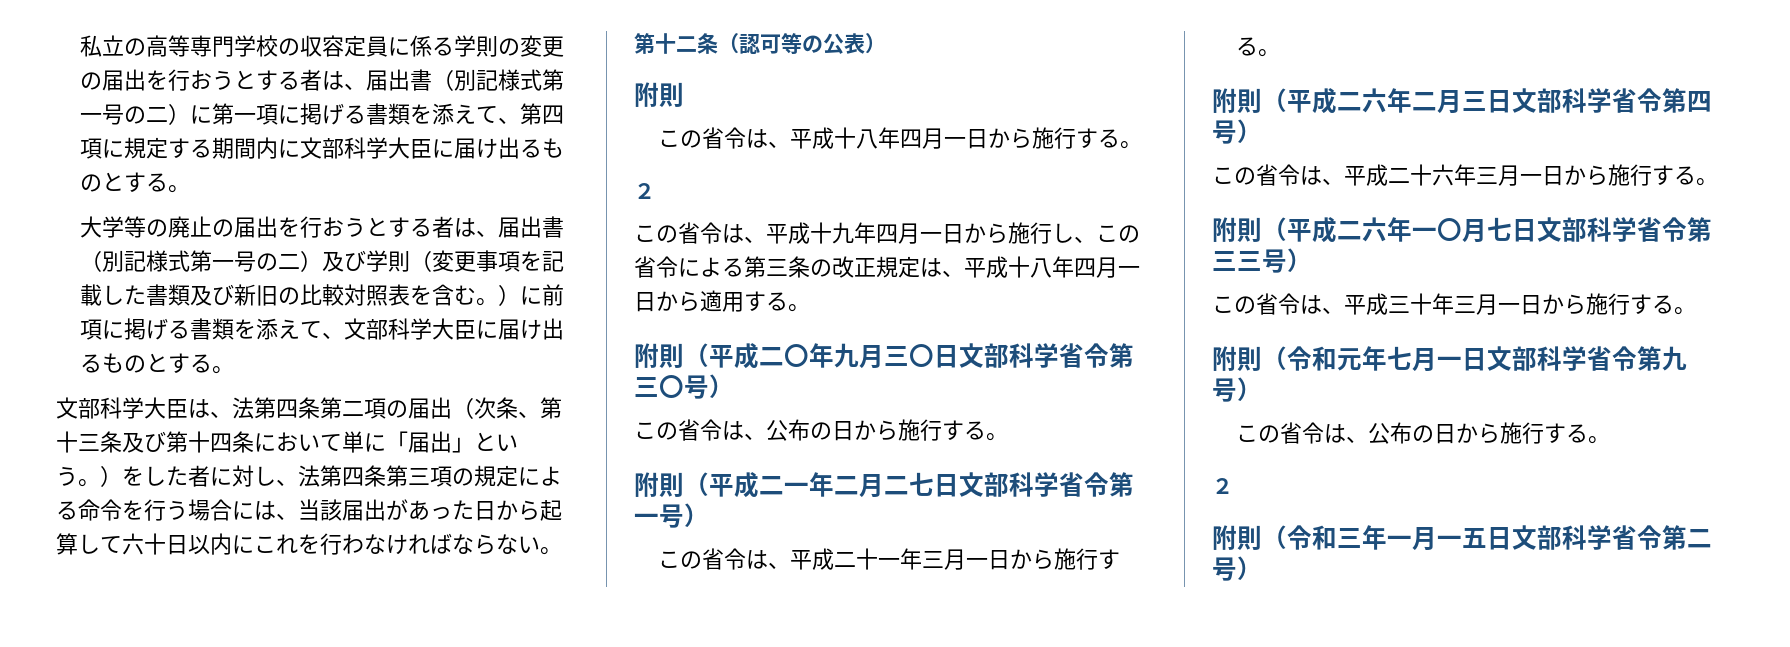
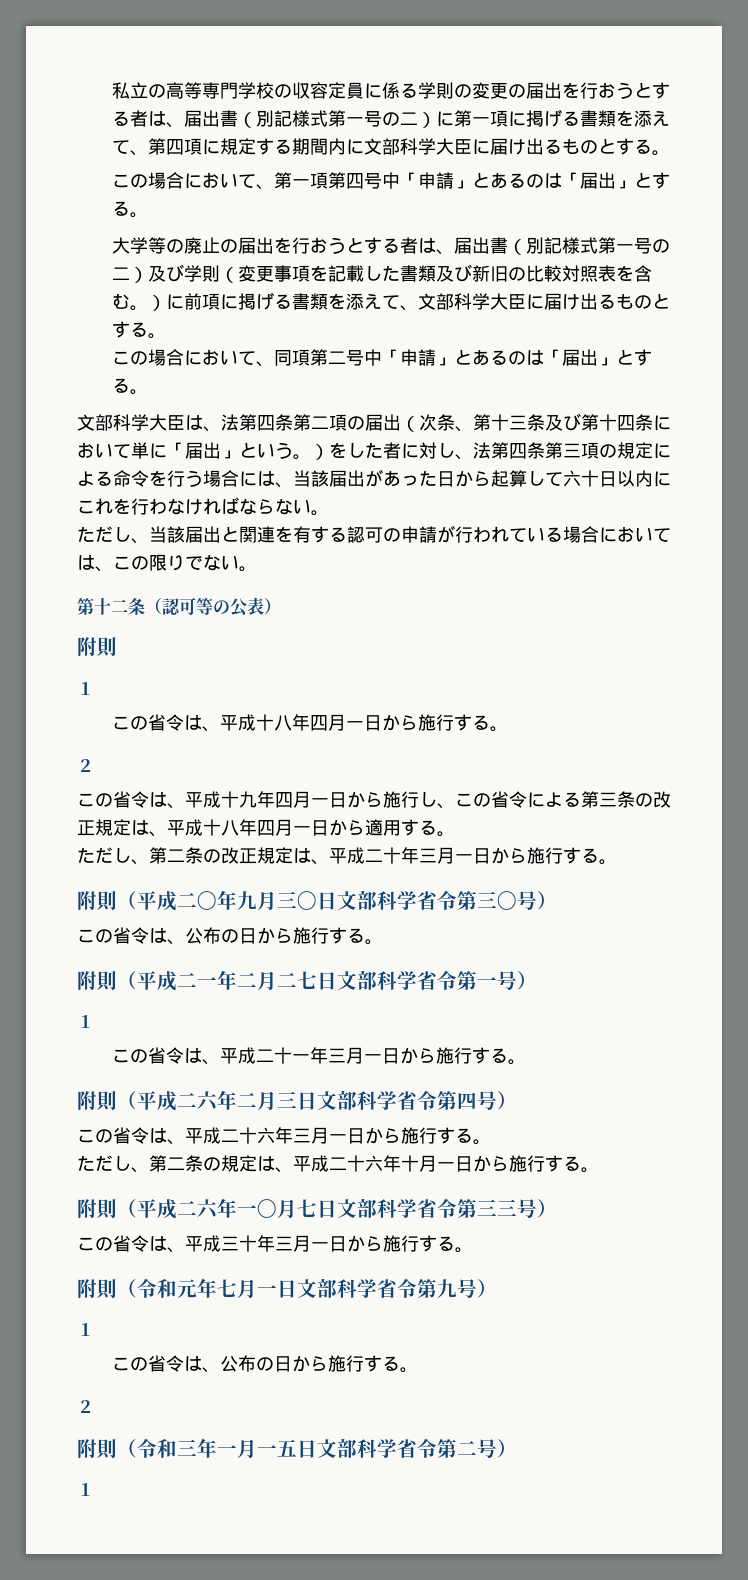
+ この場合において、第一項第四号中「申請」とあるのは「届出」とする。
+ この場合において、同項第二号中「申請」とあるのは「届出」とする。
+ ただし、当該届出と関連を有する認可の申請が行われている場合においては、この限りでない。
  第十二条（認可等の公表）
  附則
+ １
+ ただし、第二条の改正規定は、平成二十年三月一日から施行する。
  附則（平成二一年二月二七日文部科学省令第一号）
+ １
+ ただし、第二条の規定は、平成二十六年十月一日から施行する。
  附則（令和元年七月一日文部科学省令第九号）
+ １
  附則（令和三年一月一五日文部科学省令第二号）
+ １

